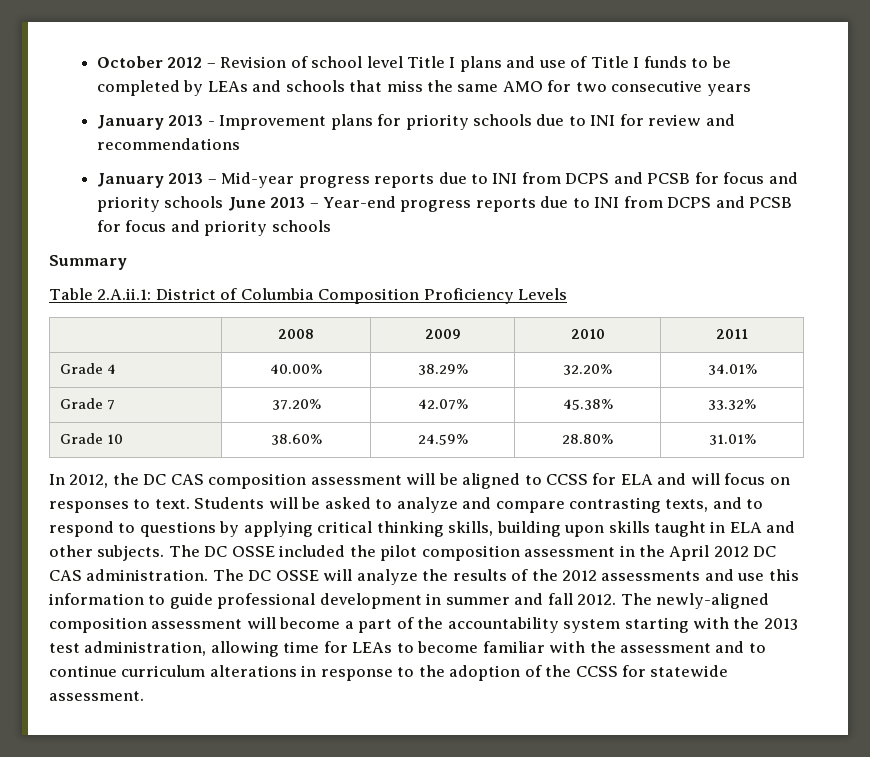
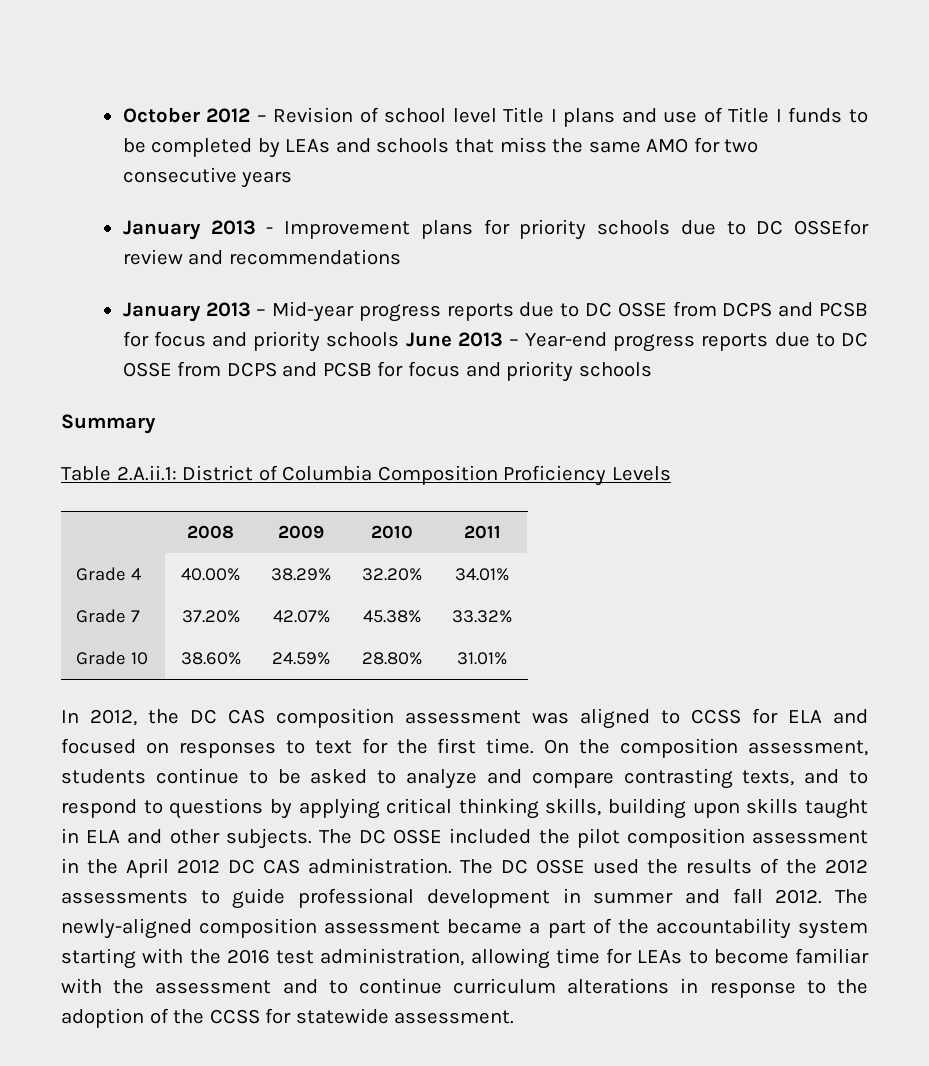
- January 2013 - Improvement plans for priority schools due to INI for review and recommendations
+ January 2013 - Improvement plans for priority schools due to DC OSSEfor review and recommendations
- January 2013 – Mid-year progress reports due to INI from DCPS and PCSB for focus and priority schools June 2013 – Year-end progress reports due to INI from DCPS and PCSB for focus and priority schools
+ January 2013 – Mid-year progress reports due to DC OSSE from DCPS and PCSB for focus and priority schools June 2013 – Year-end progress reports due to DC OSSE from DCPS and PCSB for focus and priority schools
- In 2012, the DC CAS composition assessment will be aligned to CCSS for ELA and will focus on responses to text. Students will be asked to analyze and compare contrasting texts, and to respond to questions by applying critical thinking skills, building upon skills taught in ELA and other subjects.
+ In 2012, the DC CAS composition assessment was aligned to CCSS for ELA and focused on responses to text for the first time. On the composition assessment, students continue to be asked to analyze and compare contrasting texts, and to respond to questions by applying critical thinking skills, building upon skills taught in ELA and other subjects.
- The DC OSSE will analyze the results of the 2012 assessments and use this information to guide professional development in summer and fall 2012.
+ The DC OSSE used the results of the 2012 assessments to guide professional development in summer and fall 2012.
- The newly-aligned composition assessment will become a part of the accountability system starting with the 2013 test administration, allowing time for LEAs to become familiar with the assessment and to continue curriculum alterations in response to the adoption of the CCSS for statewide assessment.
+ The newly-aligned composition assessment became a part of the accountability system starting with the 2016 test administration, allowing time for LEAs to become familiar with the assessment and to continue curriculum alterations in response to the adoption of the CCSS for statewide assessment.

